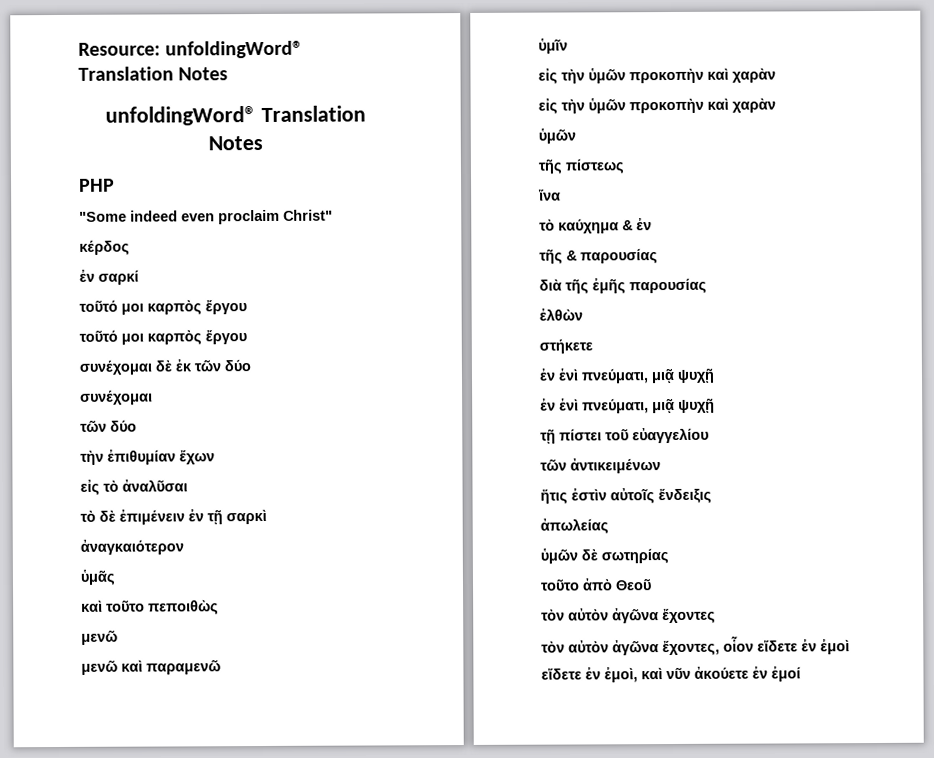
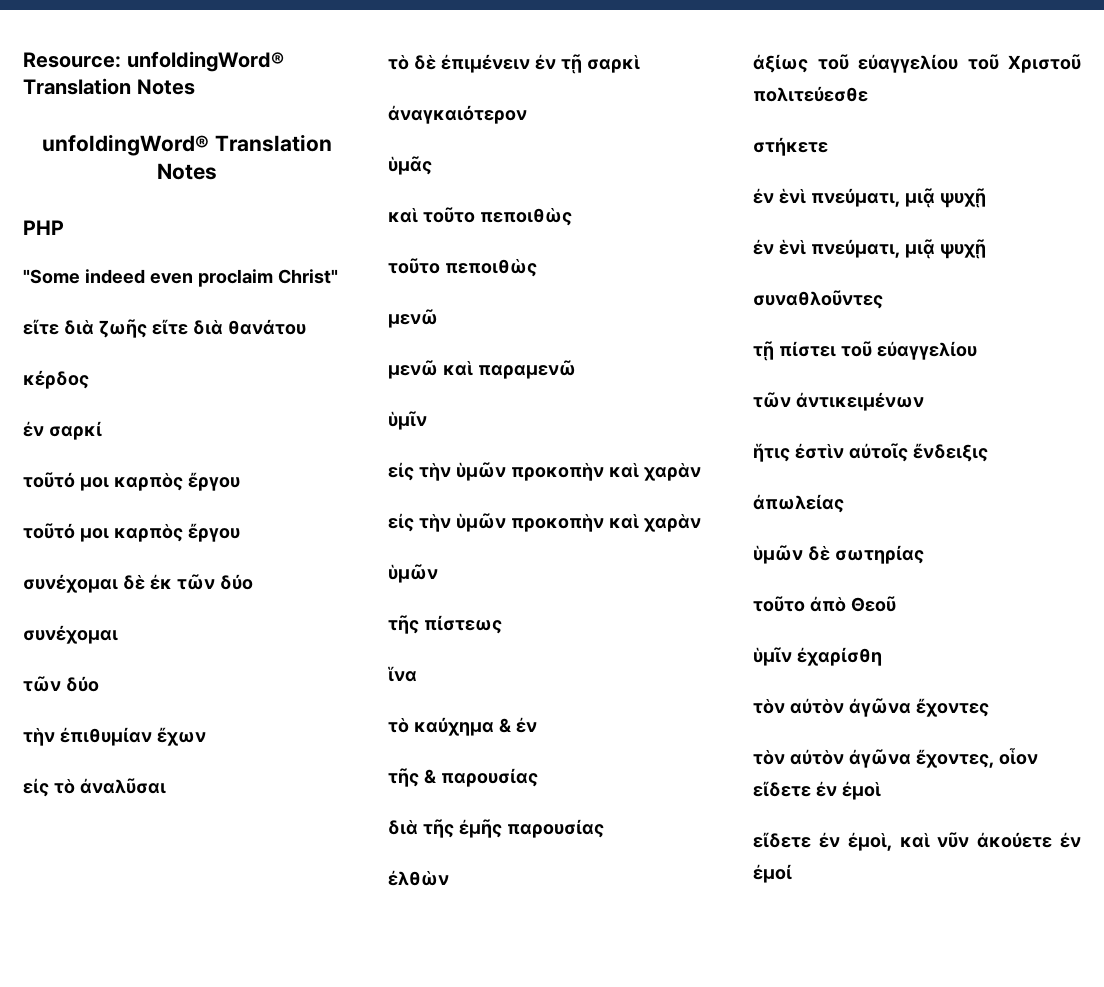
+ εἴτε διὰ ζωῆς εἴτε διὰ θανάτου
  καὶ τοῦτο πεποιθὼς
+ τοῦτο πεποιθὼς
+ ἀξίως τοῦ εὐαγγελίου τοῦ Χριστοῦ πολιτεύεσθε
+ συναθλοῦντες
+ ὑμῖν ἐχαρίσθη

